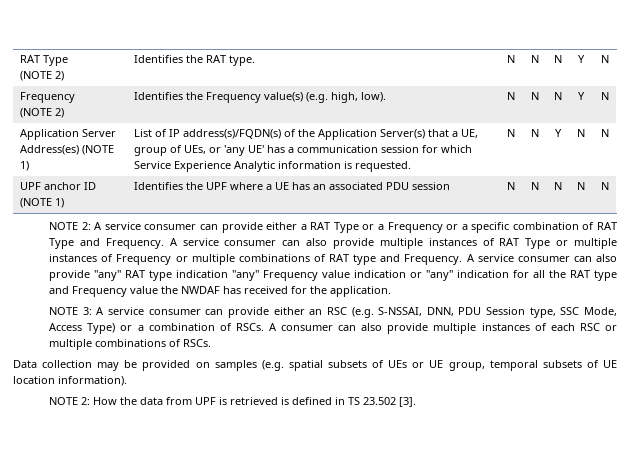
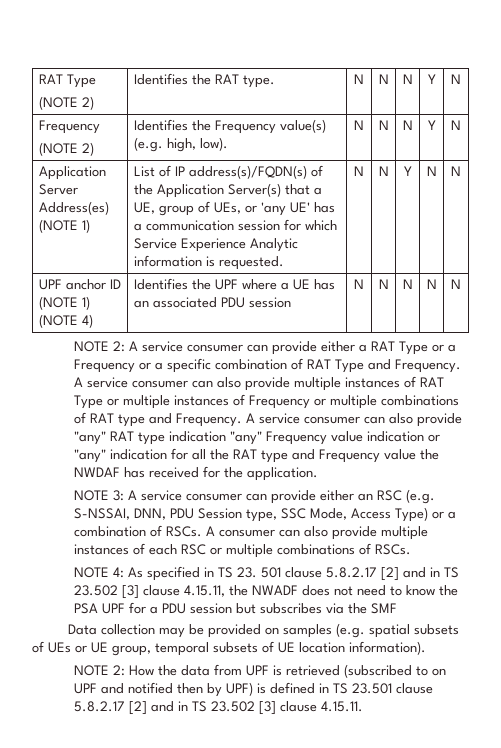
- UPF anchor ID (NOTE 1) | Identifies the UPF where a UE has an associated PDU session | N | N | N | N | N
+ UPF anchor ID (NOTE 1) (NOTE 4) | Identifies the UPF where a UE has an associated PDU session | N | N | N | N | N
+ NOTE 4: As specified in TS 23. 501 clause 5.8.2.17 [2] and in TS 23.502 [3] clause 4.15.11, the NWADF does not need to know the PSA UPF for a PDU session but subscribes via the SMF
- NOTE 2: How the data from UPF is retrieved is defined in TS 23.502 [3].
+ NOTE 2: How the data from UPF is retrieved (subscribed to on UPF and notified then by UPF) is defined in TS 23.501 clause 5.8.2.17 [2] and in TS 23.502 [3] clause 4.15.11.

